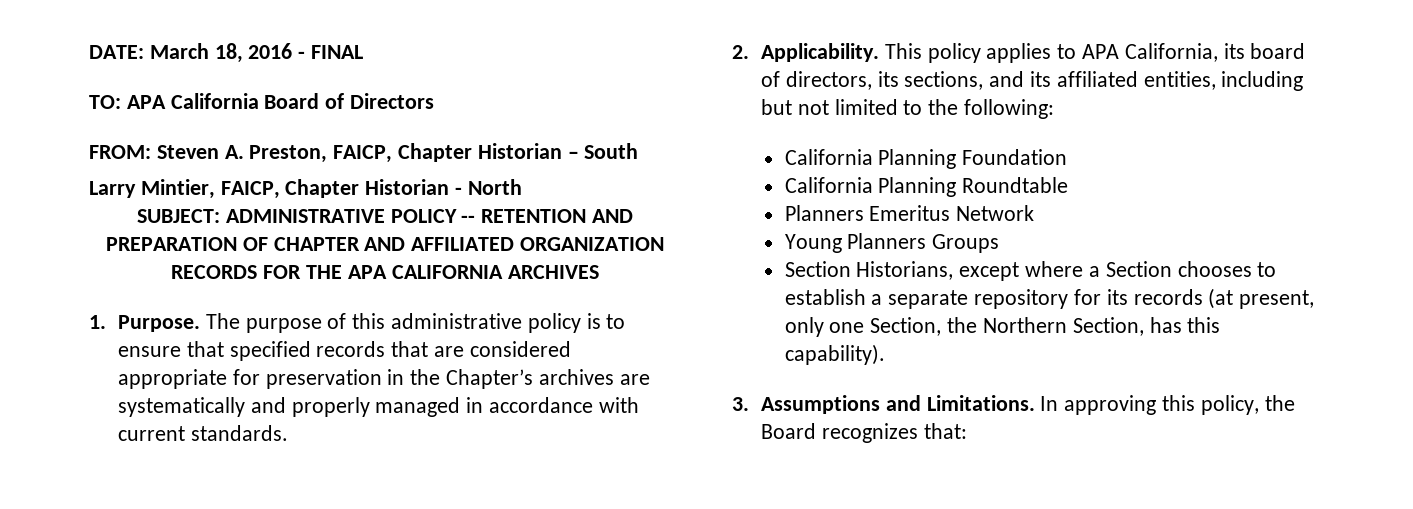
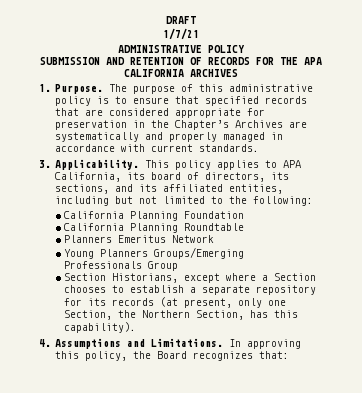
- DATE: March 18, 2016 - FINAL
- TO: APA California Board of Directors
- FROM: Steven A. Preston, FAICP, Chapter Historian – South
- Larry Mintier, FAICP, Chapter Historian - North
- SUBJECT: ADMINISTRATIVE POLICY -- RETENTION AND PREPARATION OF CHAPTER AND AFFILIATED ORGANIZATION RECORDS FOR THE APA CALIFORNIA ARCHIVES
+ DRAFT
+ 1/7/21
+ ADMINISTRATIVE POLICY
+ SUBMISSION AND RETENTION OF RECORDS FOR THE APA CALIFORNIA ARCHIVES
- The purpose of this administrative policy is to ensure that specified records that are considered appropriate for preservation in the Chapter’s archives are systematically and properly managed in accordance with current standards.
+ The purpose of this administrative policy is to ensure that specified records that are considered appropriate for preservation in the Chapter’s Archives are systematically and properly managed in accordance with current standards.
- 2. Applicability.
+ 3. Applicability.
- Young Planners Groups
+ Young Planners Groups/Emerging Professionals Group
- 3. Assumptions and Limitations.
+ 4. Assumptions and Limitations.

